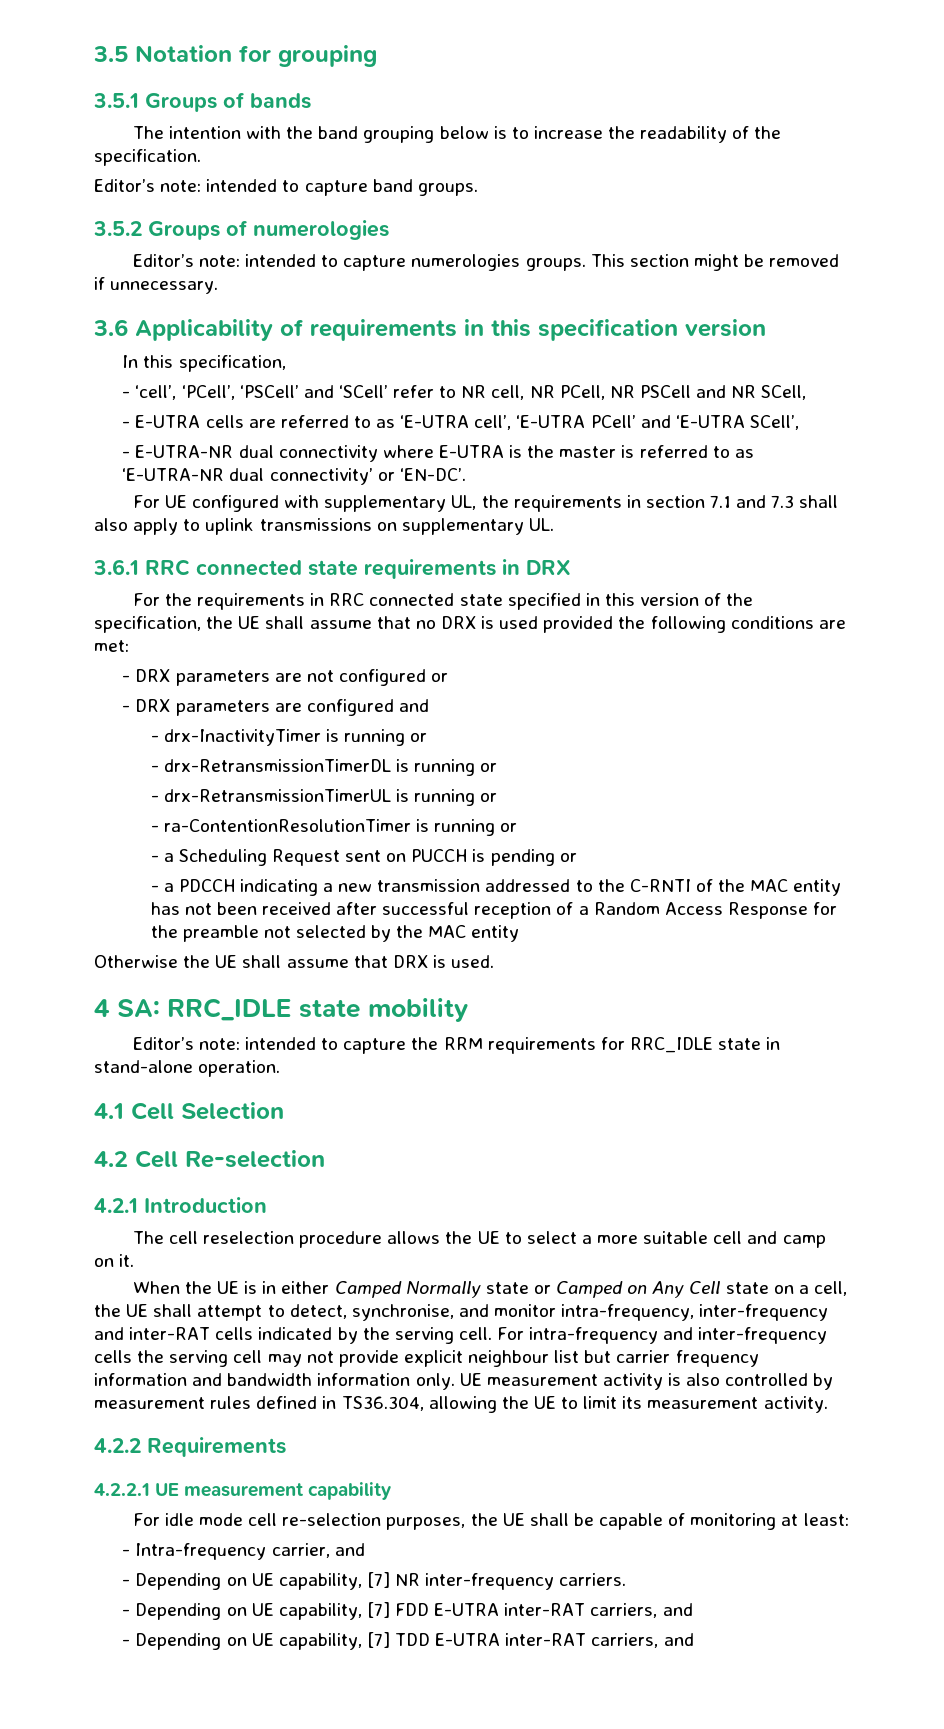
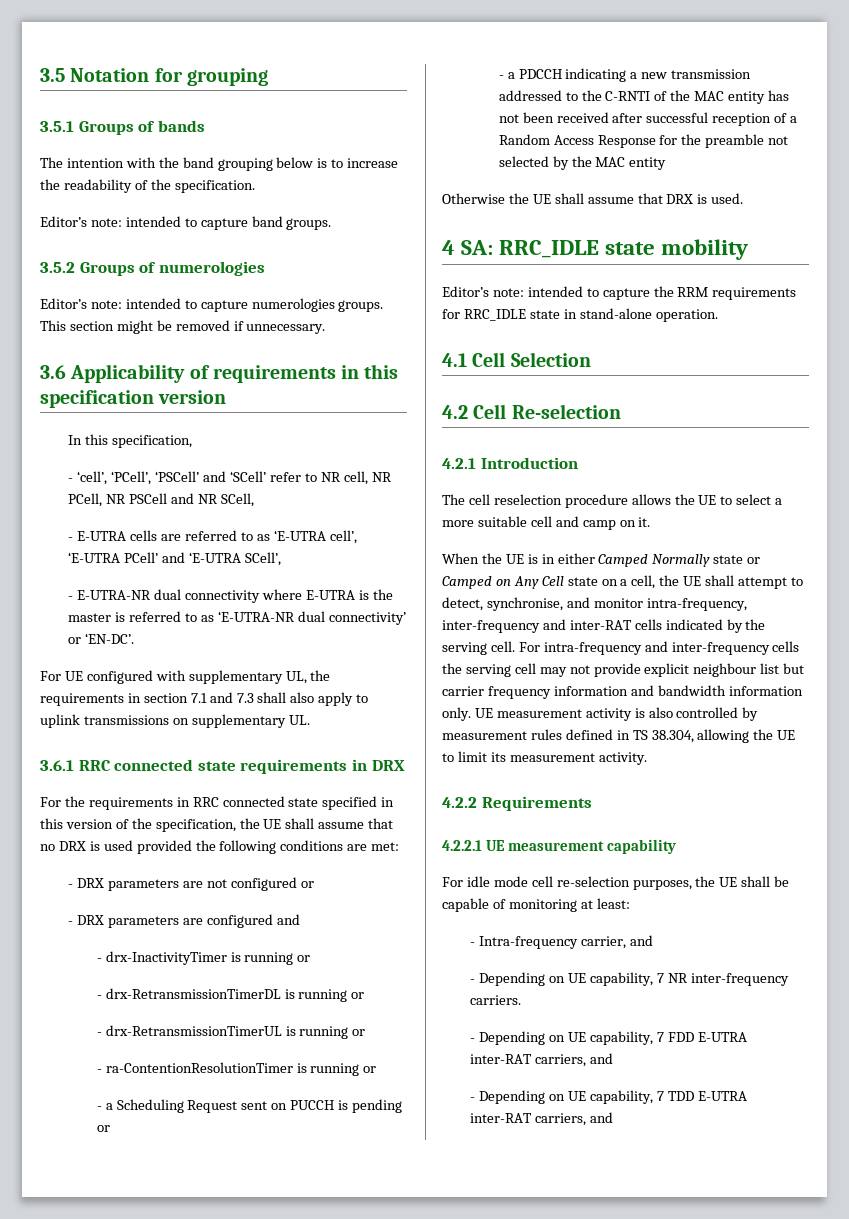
- UE measurement activity is also controlled by measurement rules defined in TS36.304, allowing the UE to limit its measurement activity.
+ UE measurement activity is also controlled by measurement rules defined in TS 38.304, allowing the UE to limit its measurement activity.
- - Depending on UE capability, [7] NR inter-frequency carriers.
+ - Depending on UE capability, 7 NR inter-frequency carriers.
- - Depending on UE capability, [7] FDD E-UTRA inter-RAT carriers, and
+ - Depending on UE capability, 7 FDD E-UTRA inter-RAT carriers, and
- - Depending on UE capability, [7] TDD E-UTRA inter-RAT carriers, and
+ - Depending on UE capability, 7 TDD E-UTRA inter-RAT carriers, and

